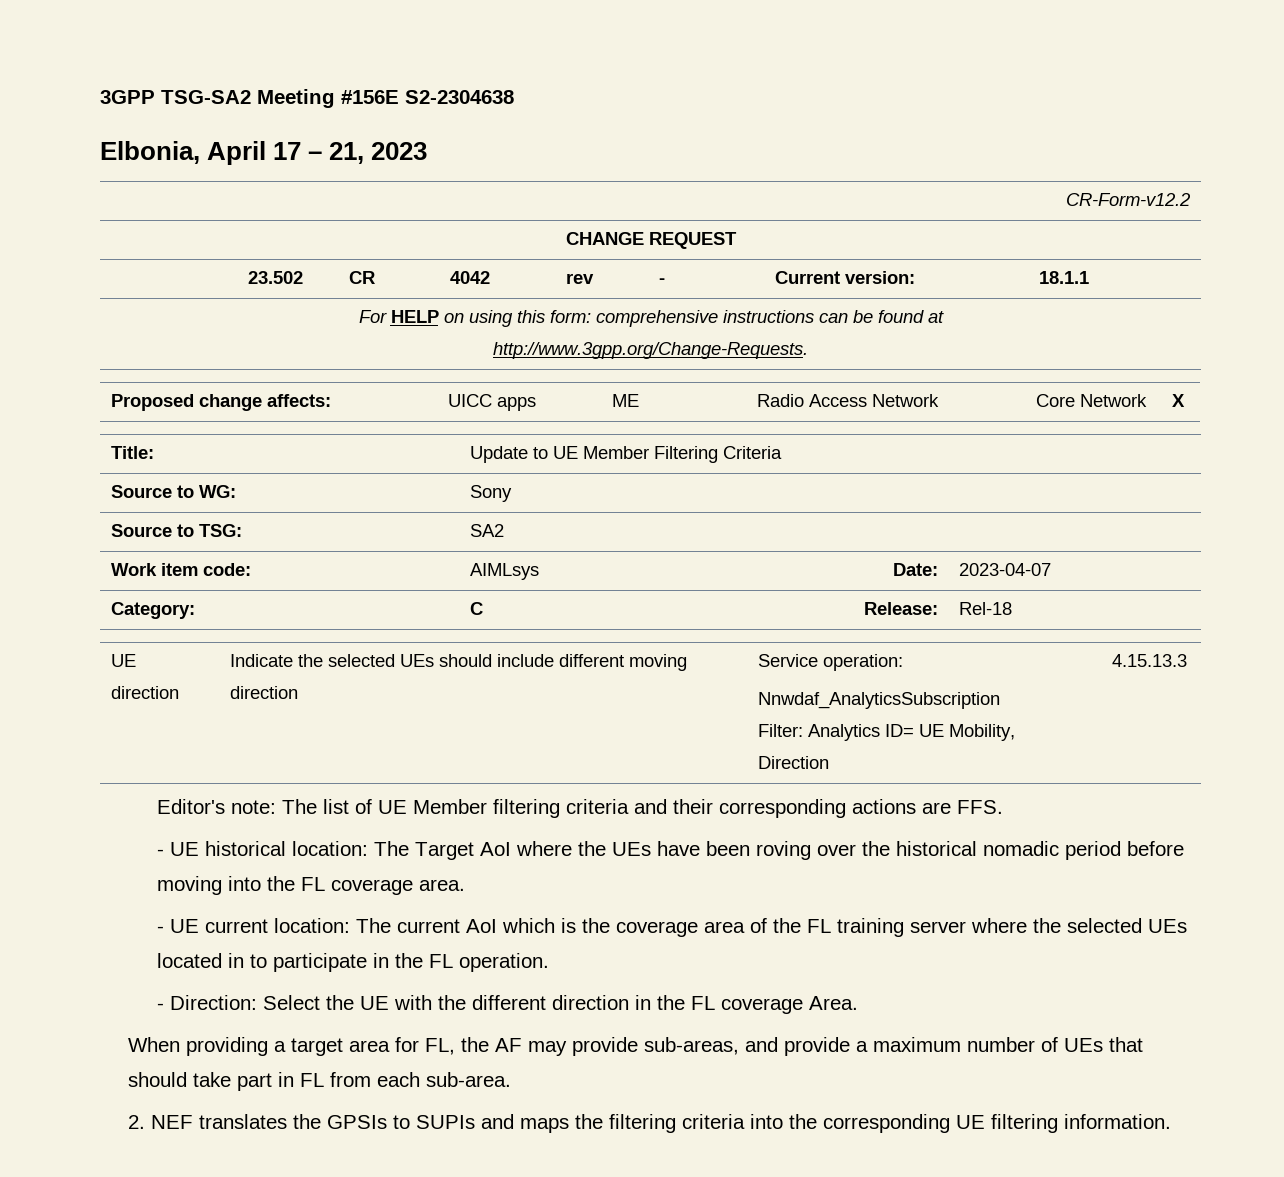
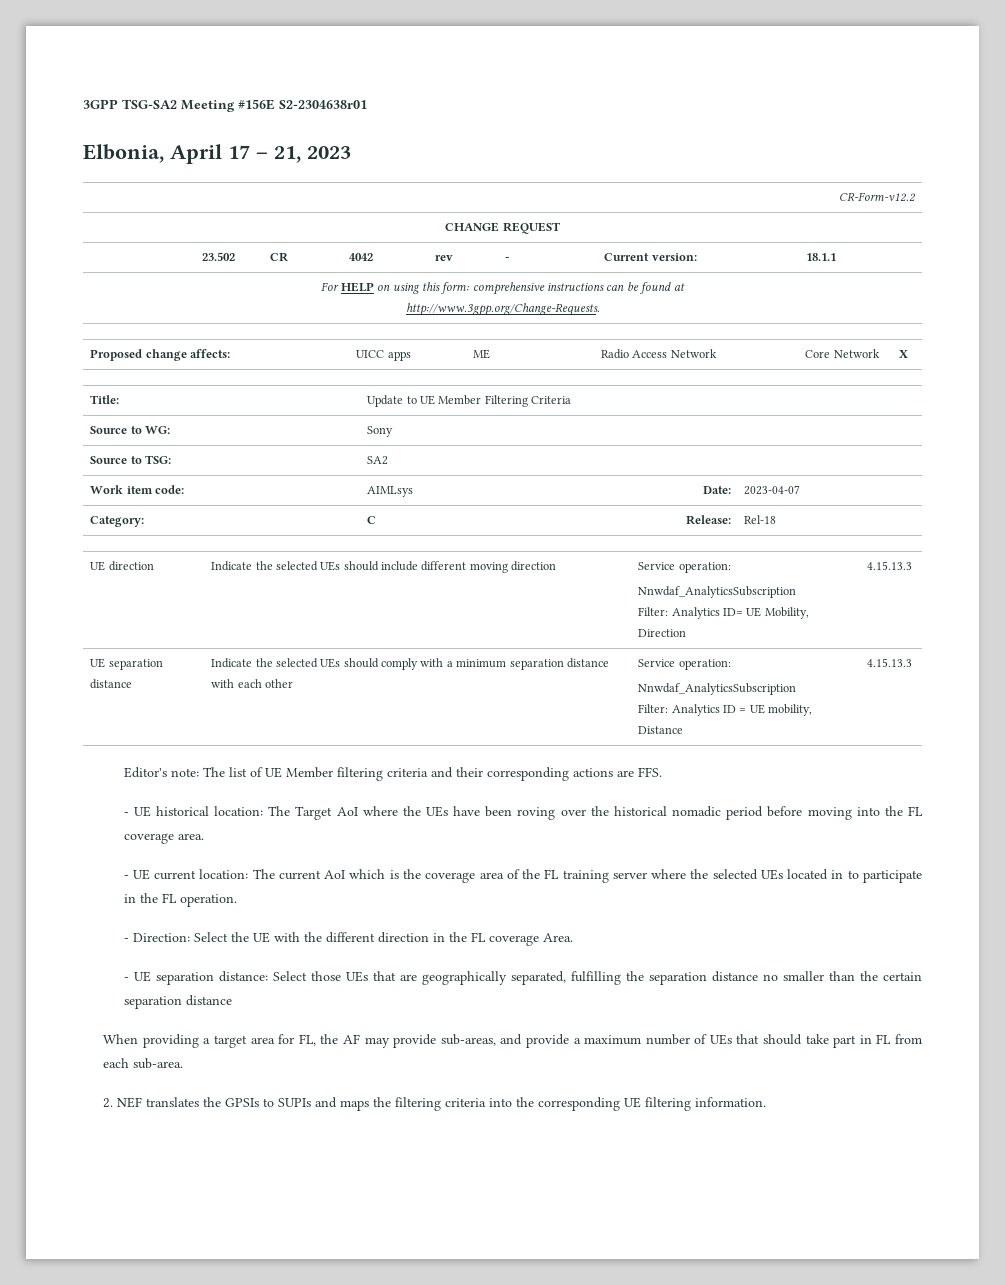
- 3GPP TSG-SA2 Meeting #156E S2-2304638
+ 3GPP TSG-SA2 Meeting #156E S2-2304638r01
+ UE separation distance | Indicate the selected UEs should comply with a minimum separation distance with each other | Service operation:
+ Nnwdaf_AnalyticsSubscription
+ Filter: Analytics ID = UE mobility, Distance | 4.15.13.3
+ - UE separation distance: Select those UEs that are geographically separated, fulfilling the separation distance no smaller than the certain separation distance

